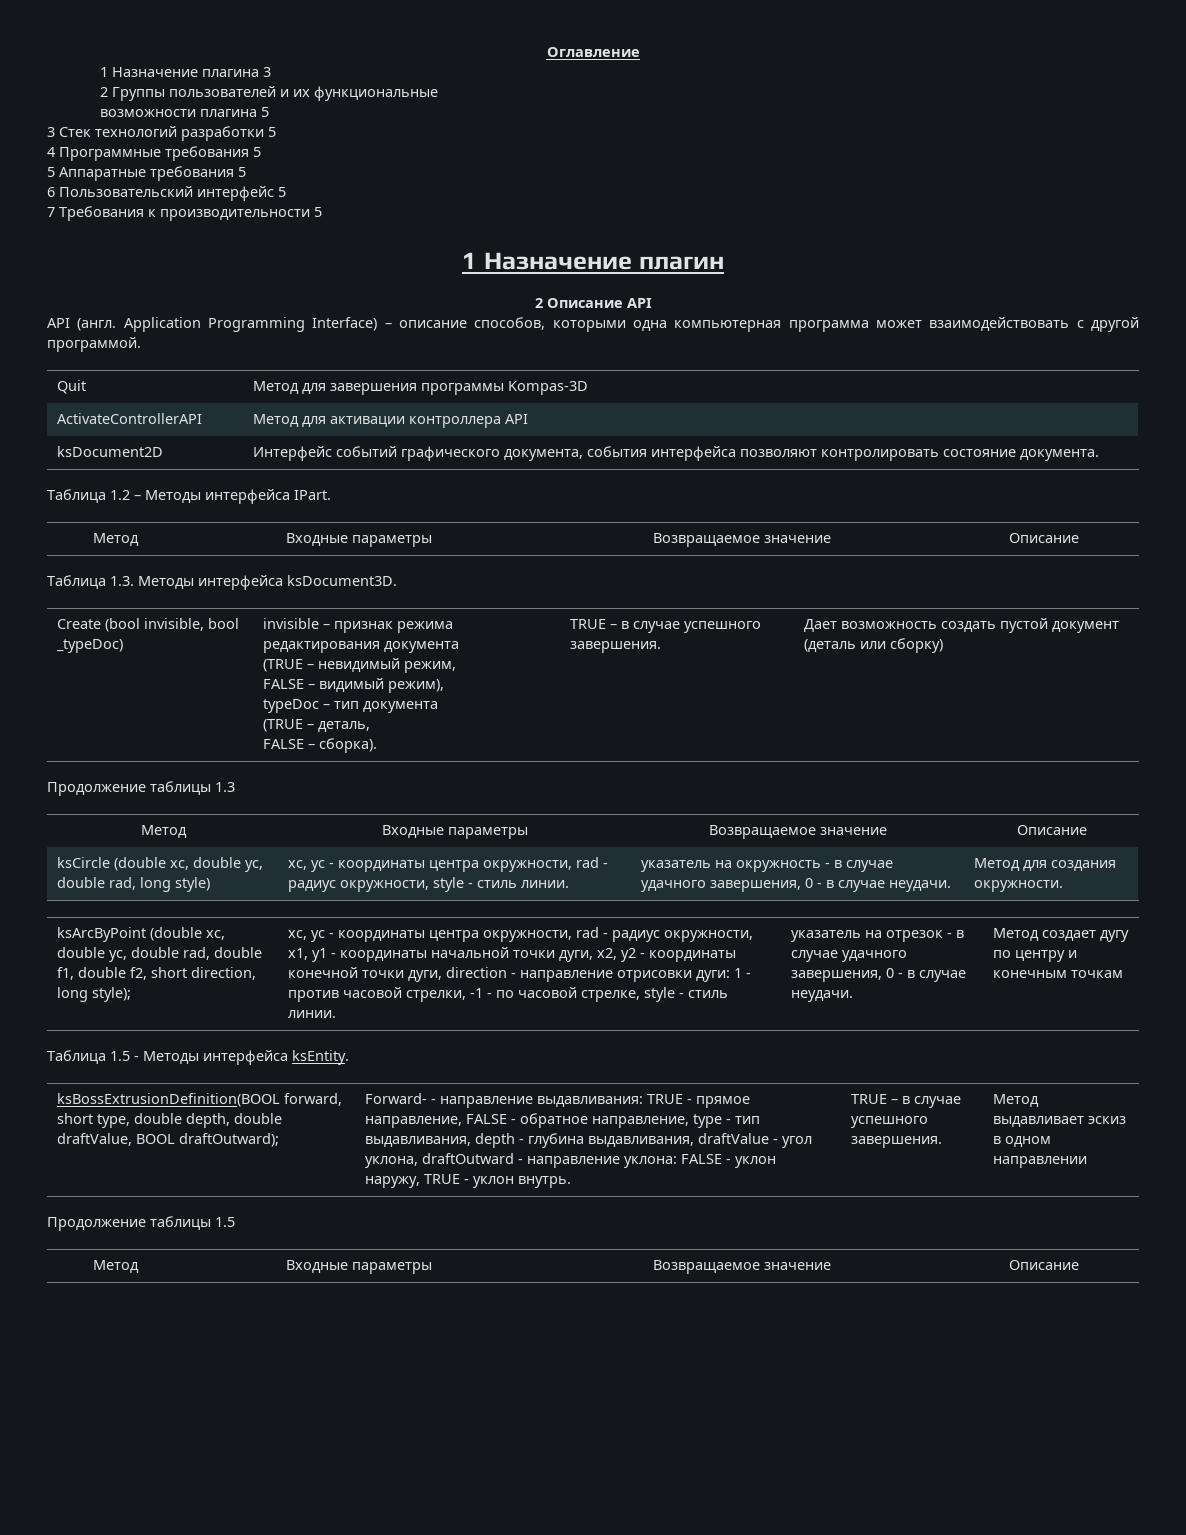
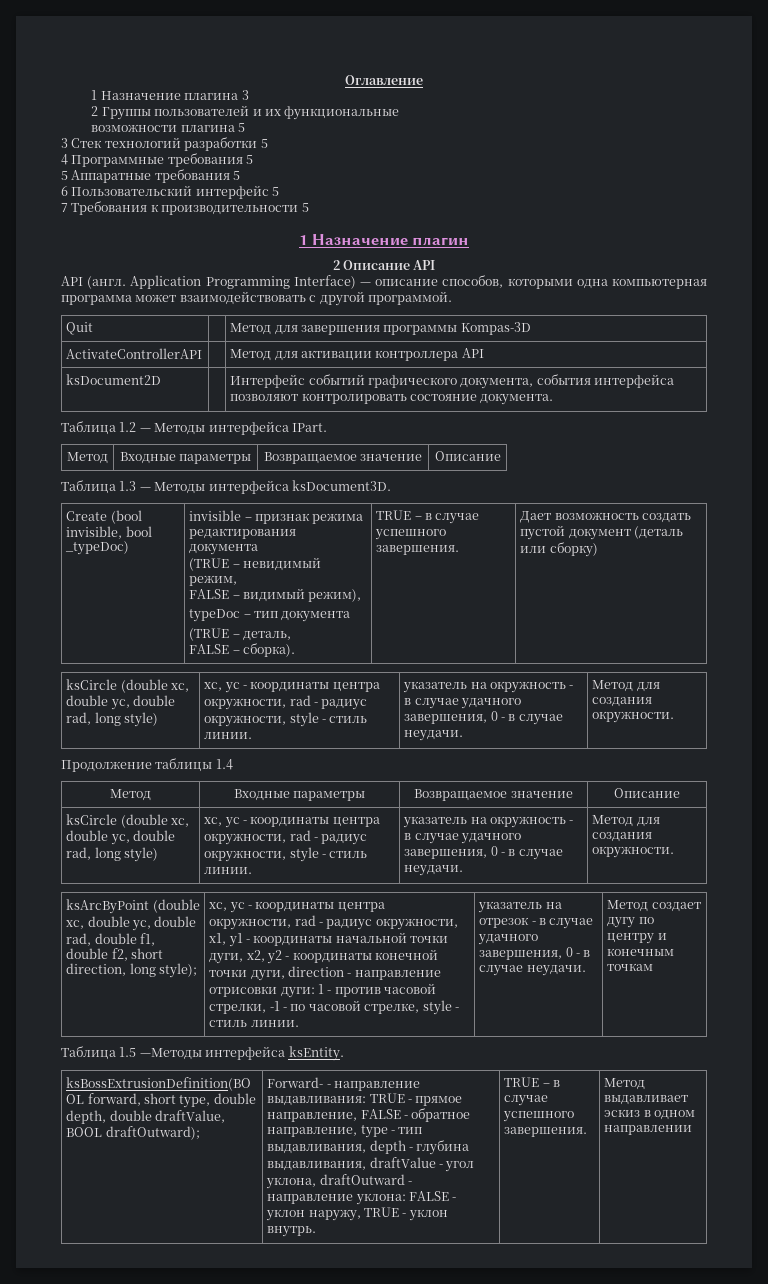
- Application Programming Interface) – описание способов, которыми одна компьютерная программа может взаимодействовать с другой программой.
+ Application Programming Interface) — описание способов, которыми одна компьютерная программа может взаимодействовать с другой программой.
- Таблица 1.2 – Методы интерфейса IPart.
+ Таблица 1.2 — Методы интерфейса IPart.
- Таблица 1.3. Методы интерфейса ksDocument3D.
+ Таблица 1.3 — Методы интерфейса ksDocument3D.
  Дает возможность создать пустой документ (деталь или сборку)
- Продолжение таблицы 1.3
+ ksCircle (double xc, double yc, double rad, long style) | xc, yc - координаты центра окружности, rad - радиус окружности, style - стиль линии. | указатель на окружность - в случае удачного завершения, 0 - в случае неудачи. | Метод для создания окружности.
+ Продолжение таблицы 1.4
- Таблица 1.5 - Методы интерфейса ksEntity.
+ Таблица 1.5 —Методы интерфейса ksEntity.
- Продолжение таблицы 1.5
- Метод | Входные параметры | Возвращаемое значение | Описание

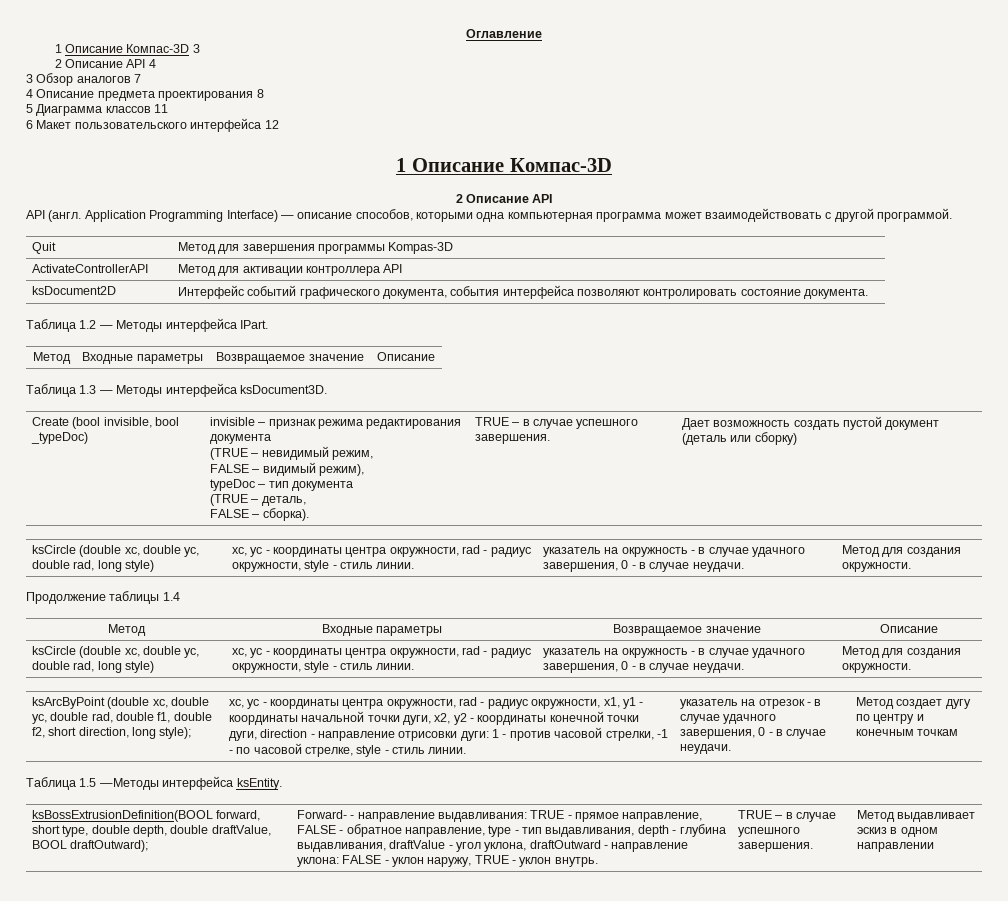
- 1 Назначение плагина 3
+ 1 Описание Компас-3D 3
- 2 Группы пользователей и их функциональные
- возможности плагина 5
- 3 Стек технологий разработки 5
- 4 Программные требования 5
- 5 Аппаратные требования 5
- 6 Пользовательский интерфейс 5
- 7 Требования к производительности 5
- 1 Назначение плагин
+ 2 Описание API 4
+ 3 Обзор аналогов 7
+ 4 Описание предмета проектирования 8
+ 5 Диаграмма классов 11
+ 6 Макет пользовательского интерфейса 12
+ 1 Описание Компас-3D

